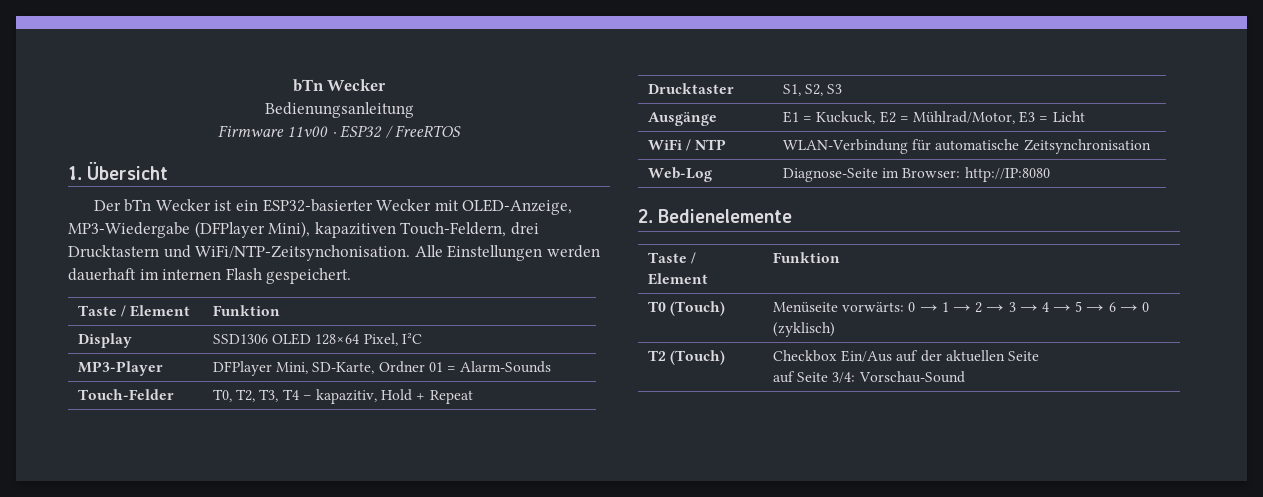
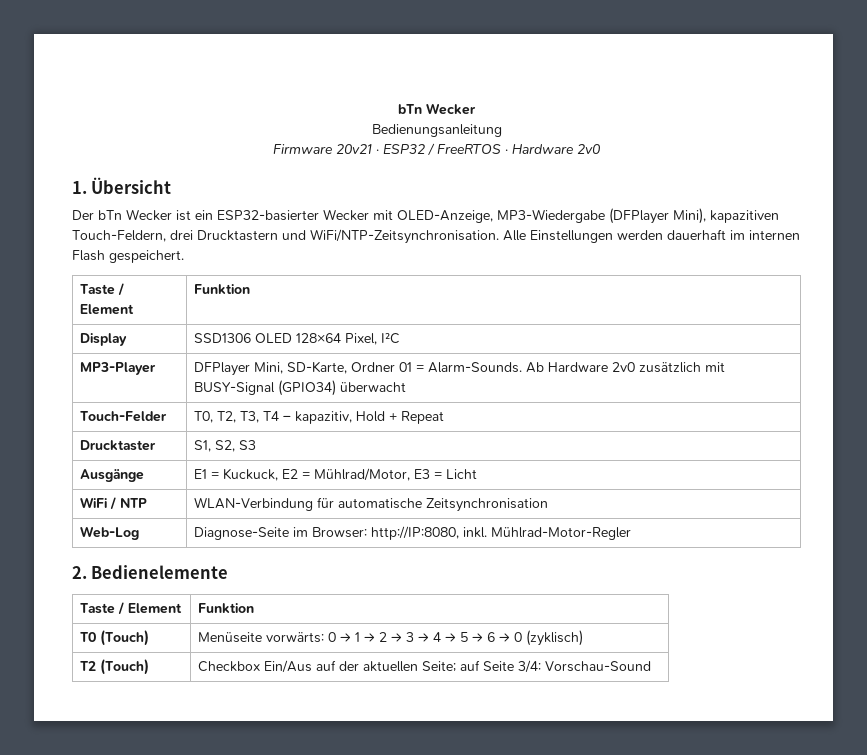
- Firmware 11v00 · ESP32 / FreeRTOS
+ Firmware 20v21 · ESP32 / FreeRTOS · Hardware 2v0
- Der bTn Wecker ist ein ESP32-basierter Wecker mit OLED-Anzeige, MP3-Wiedergabe (DFPlayer Mini), kapazitiven Touch-Feldern, drei Drucktastern und WiFi/NTP-Zeitsynchonisation.
+ Der bTn Wecker ist ein ESP32-basierter Wecker mit OLED-Anzeige, MP3-Wiedergabe (DFPlayer Mini), kapazitiven Touch-Feldern, drei Drucktastern und WiFi/NTP-Zeitsynchronisation.
- MP3-Player | DFPlayer Mini, SD-Karte, Ordner 01 = Alarm-Sounds
+ MP3-Player | DFPlayer Mini, SD-Karte, Ordner 01 = Alarm-Sounds. Ab Hardware 2v0 zusätzlich mit BUSY-Signal (GPIO34) überwacht
- Web-Log | Diagnose-Seite im Browser: http://IP:8080
+ Web-Log | Diagnose-Seite im Browser: http://IP:8080, inkl. Mühlrad-Motor-Regler
- T2 (Touch) | Checkbox Ein/Aus auf der aktuellen Seite
- auf Seite 3/4: Vorschau-Sound
+ T2 (Touch) | Checkbox Ein/Aus auf der aktuellen Seite; auf Seite 3/4: Vorschau-Sound

